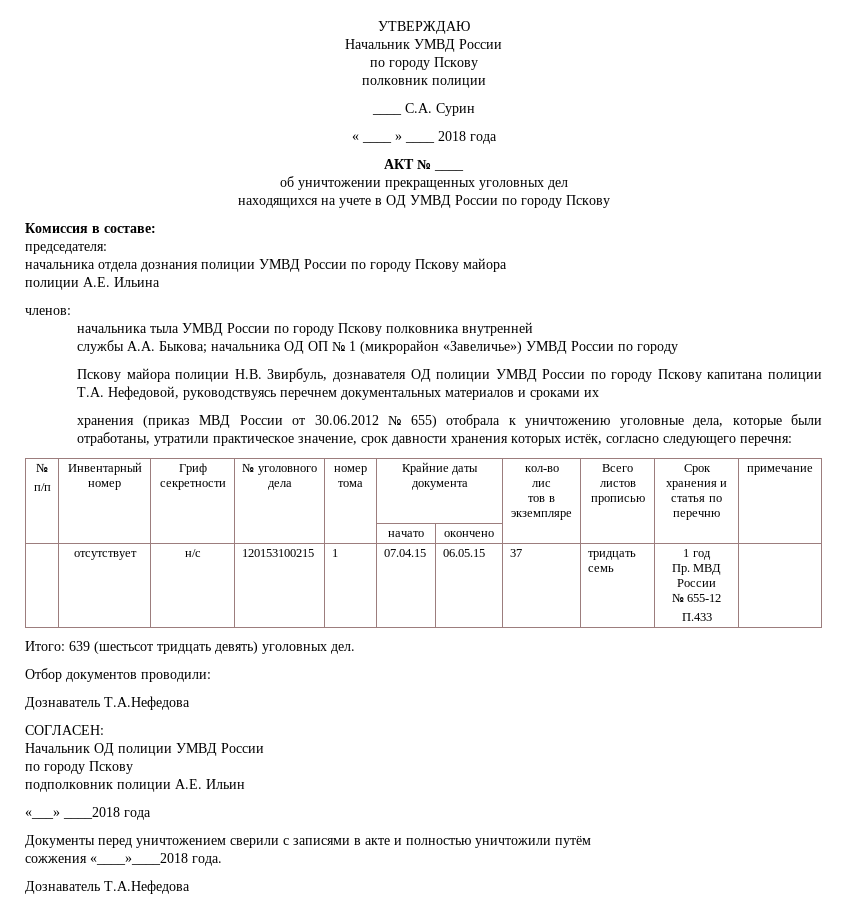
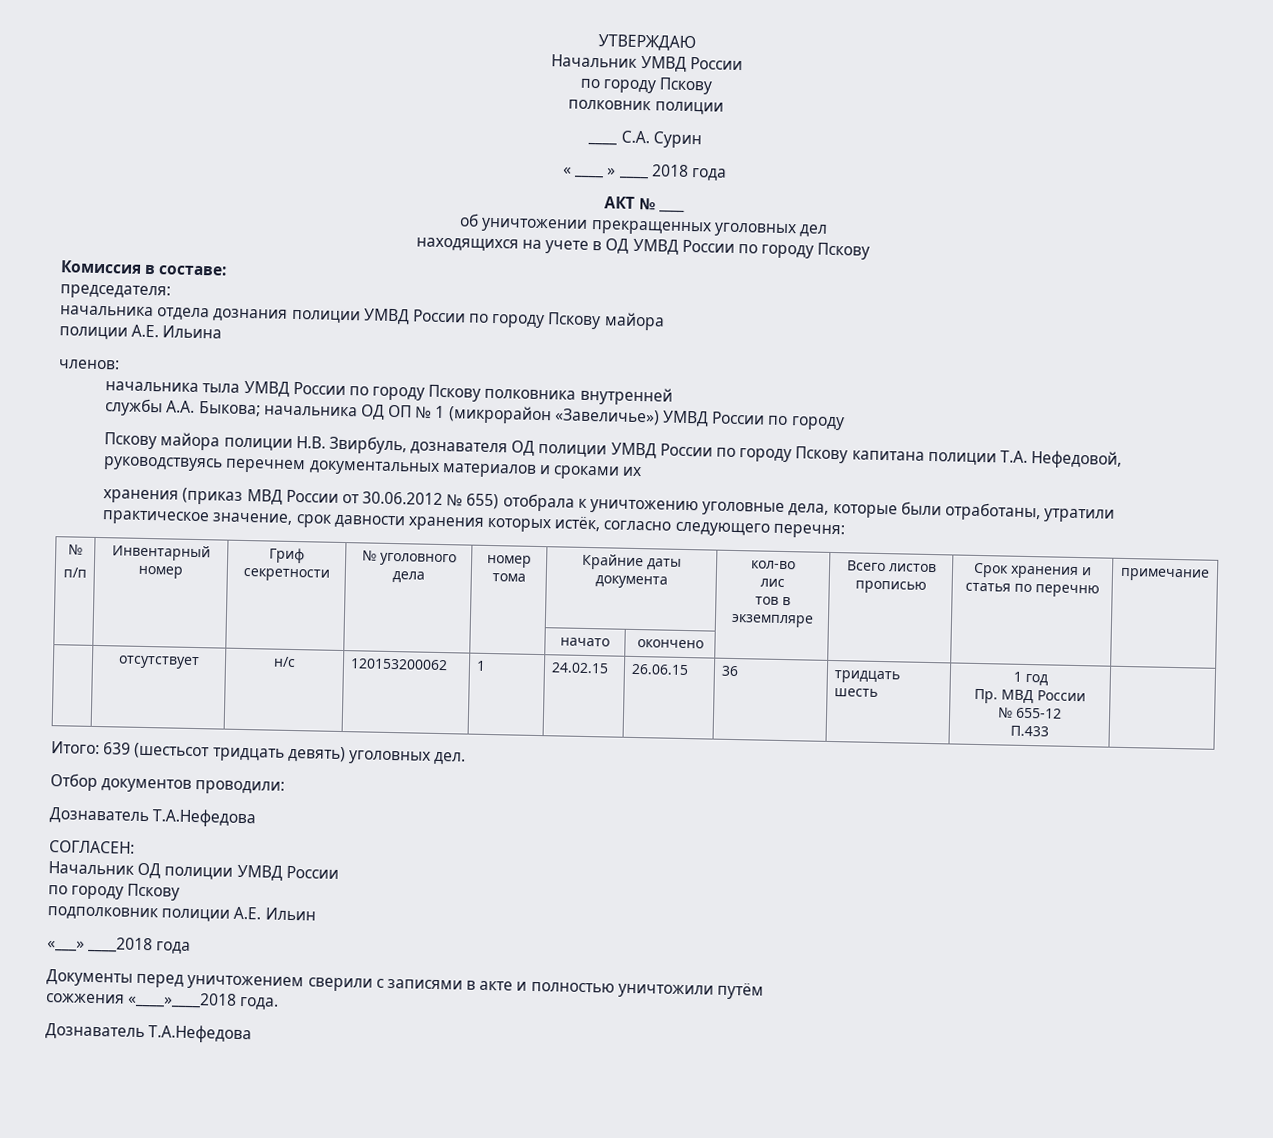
- | отсутствует | н/с | 120153100215 | 1 | 07.04.15 | 06.05.15 | 37 | тридцать семь | 1 год
+ | отсутствует | н/с | 120153200062 | 1 | 24.02.15 | 26.06.15 | 36 | тридцать шесть | 1 год

